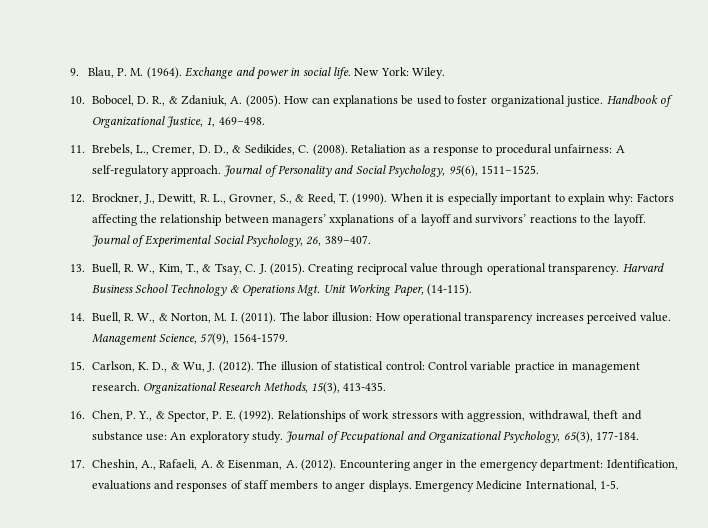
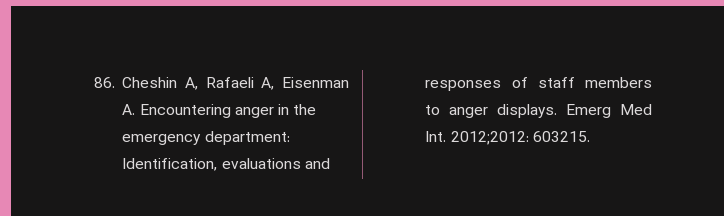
- 9. Blau, P. M. (1964). Exchange and power in social life. New York: Wiley.
- 10. Bobocel, D. R., & Zdaniuk, A. (2005). How can explanations be used to foster organizational justice. Handbook of Organizational Justice, 1, 469–498.
- 11. Brebels, L., Cremer, D. D., & Sedikides, C. (2008). Retaliation as a response to procedural unfairness: A self-regulatory approach. Journal of Personality and Social Psychology, 95(6), 1511–1525.
- 12. Brockner, J., Dewitt, R. L., Grovner, S., & Reed, T. (1990). When it is especially important to explain why: Factors affecting the relationship between managers’ xxplanations of a layoff and survivors’ reactions to the layoff. Journal of Experimental Social Psychology, 26, 389–407.
- 13. Buell, R. W., Kim, T., & Tsay, C. J. (2015). Creating reciprocal value through operational transparency. Harvard Business School Technology & Operations Mgt. Unit Working Paper, (14-115).
- 14. Buell, R. W., & Norton, M. I. (2011). The labor illusion: How operational transparency increases perceived value. Management Science, 57(9), 1564-1579.
- 15. Carlson, K. D., & Wu, J. (2012). The illusion of statistical control: Control variable practice in management research. Organizational Research Methods, 15(3), 413-435.
- 16. Chen, P. Y., & Spector, P. E. (1992). Relationships of work stressors with aggression, withdrawal, theft and substance use: An exploratory study. Journal of Pccupational and Organizational Psychology, 65(3), 177-184.
- 17. Cheshin, A., Rafaeli, A. & Eisenman, A. (2012). Encountering anger in the emergency department: Identification, evaluations and responses of staff members to anger displays.
+ 86. Cheshin A, Rafaeli A, Eisenman A. Encountering anger in the emergency department: Identification, evaluations and responses of staff members to anger displays.
- Emergency Medicine International, 1-5.
+ Emerg Med Int. 2012;2012: 603215.

